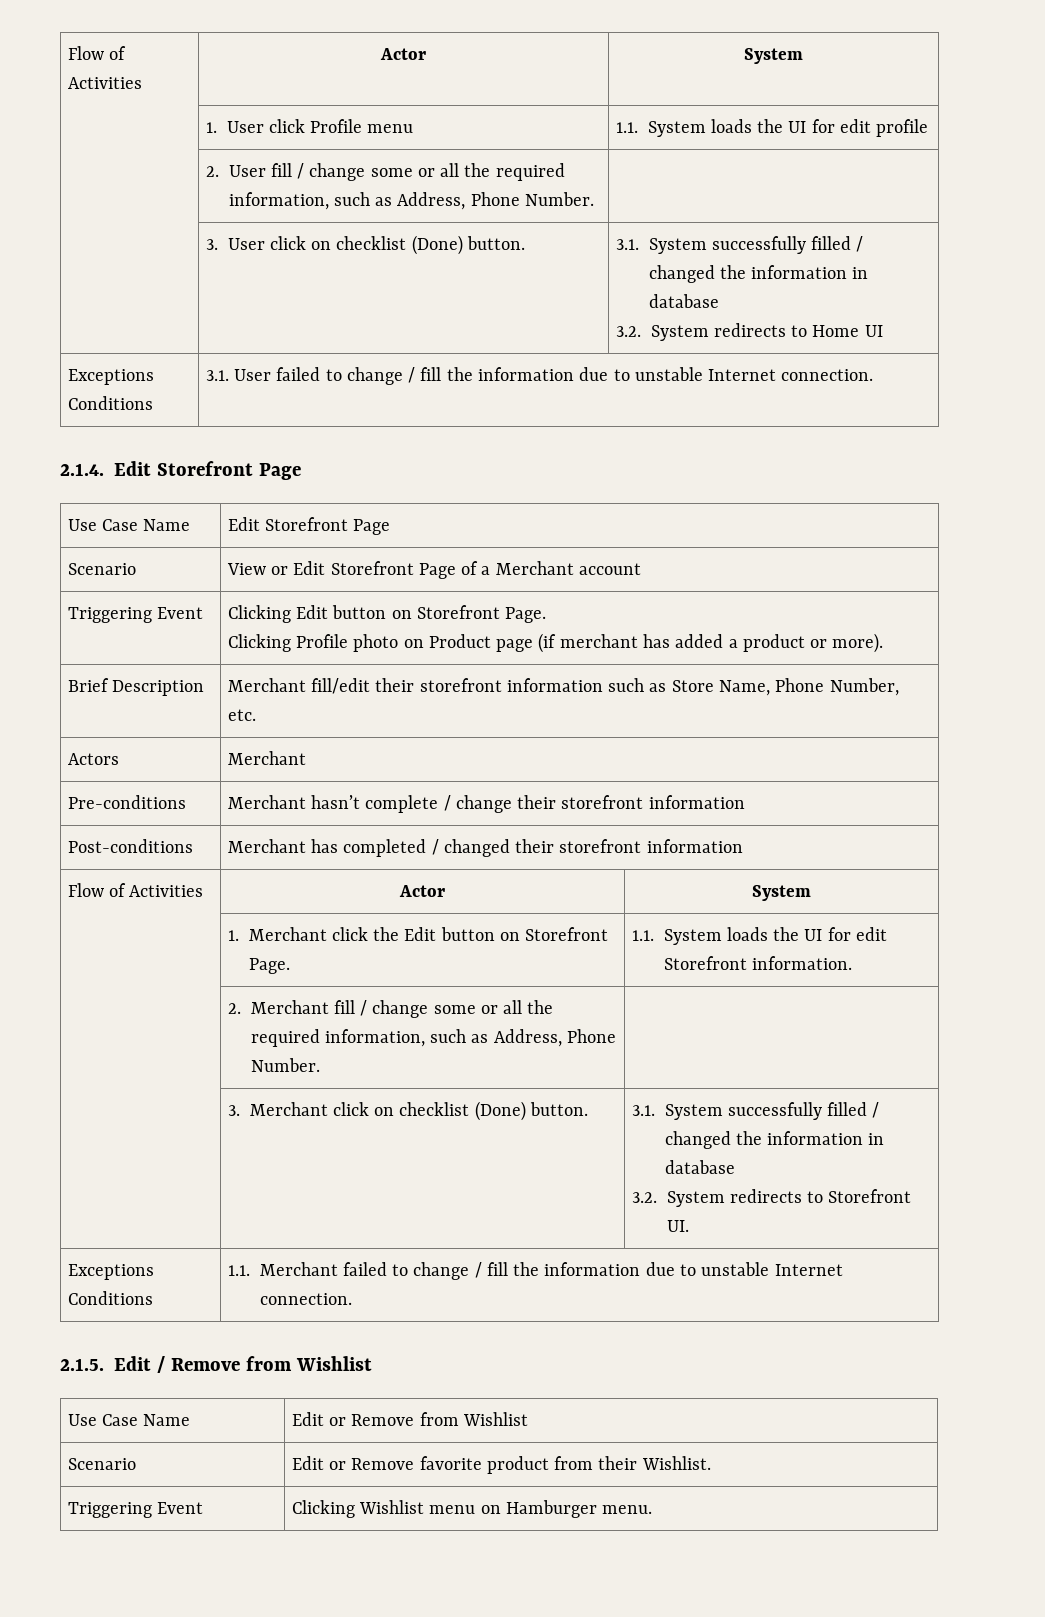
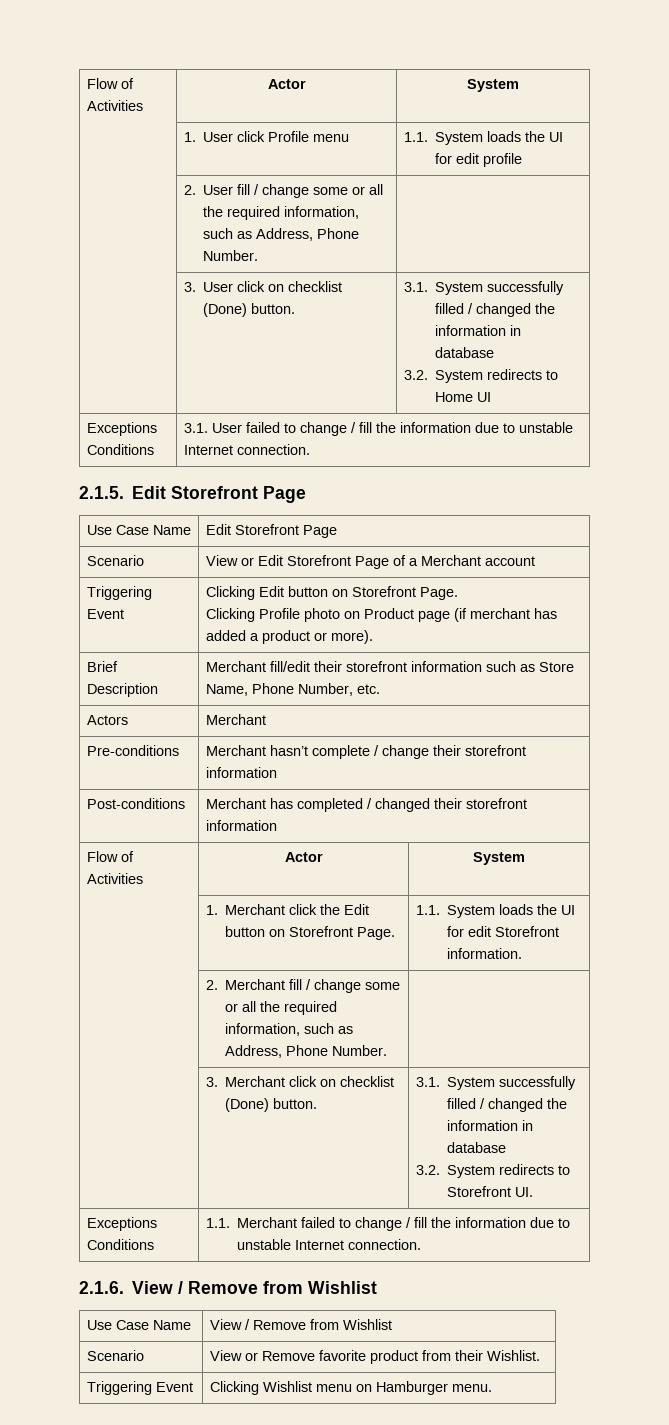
- 2.1.4. Edit Storefront Page
+ 2.1.5. Edit Storefront Page
- 2.1.5. Edit / Remove from Wishlist
+ 2.1.6. View / Remove from Wishlist
- Use Case Name | Edit or Remove from Wishlist
+ Use Case Name | View / Remove from Wishlist
- Scenario | Edit or Remove favorite product from their Wishlist.
+ Scenario | View or Remove favorite product from their Wishlist.

